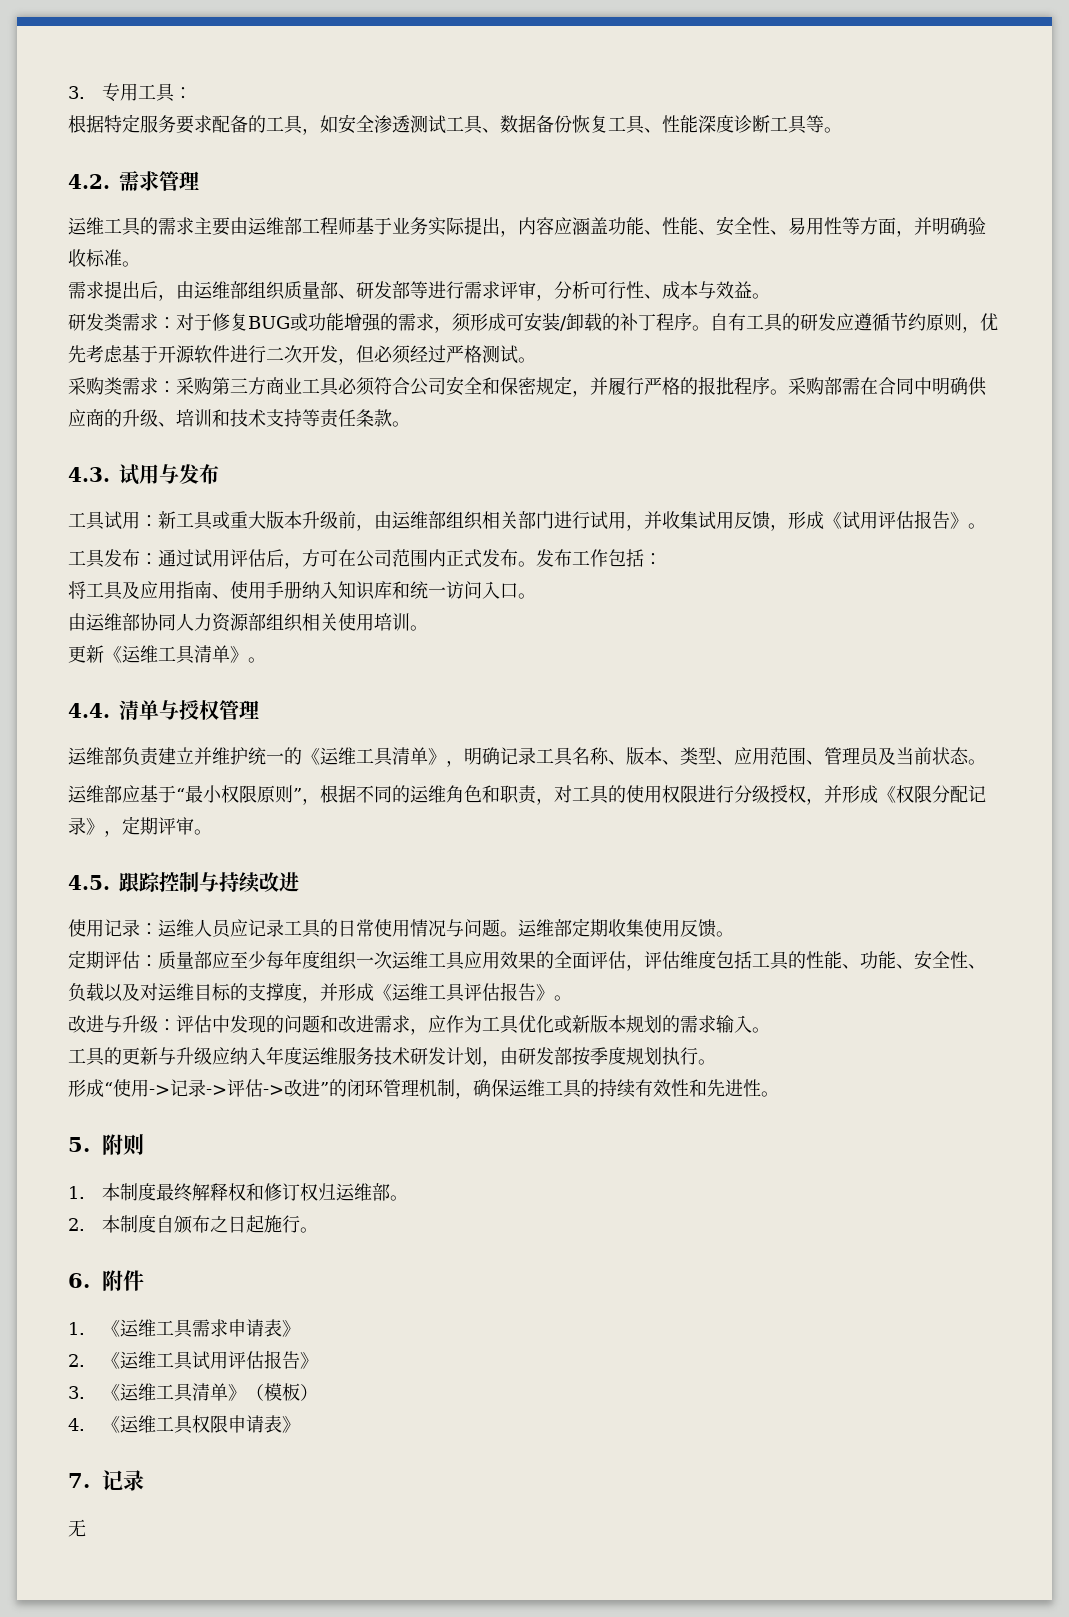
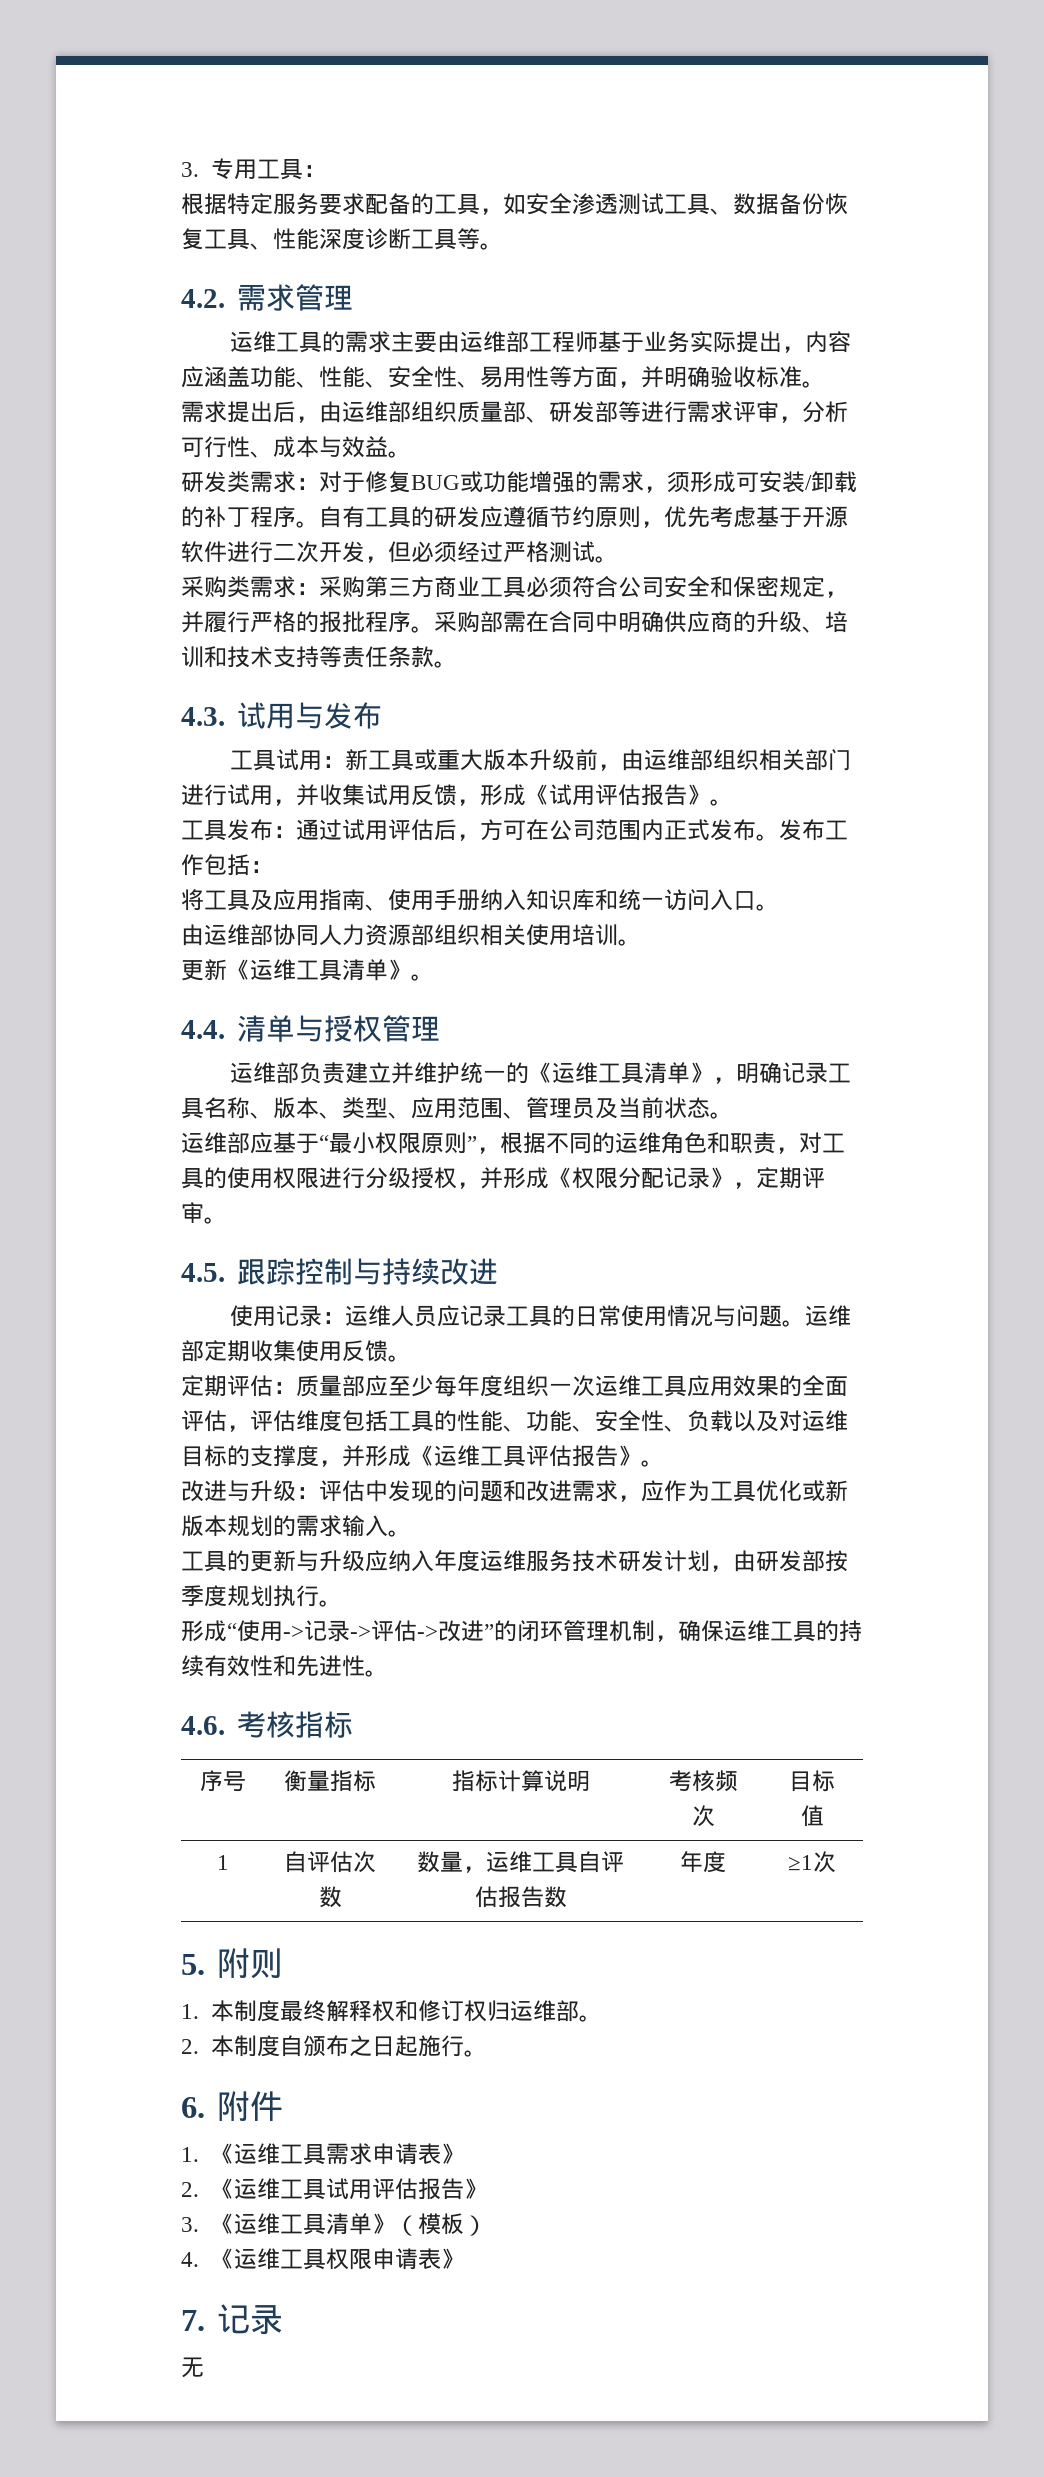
+ 4.6.考核指标
+ 序号 | 衡量指标 | 指标计算说明 | 考核频次 | 目标值
+ 1 | 自评估次数 | 数量，运维工具自评估报告数 | 年度 | ≥1次

